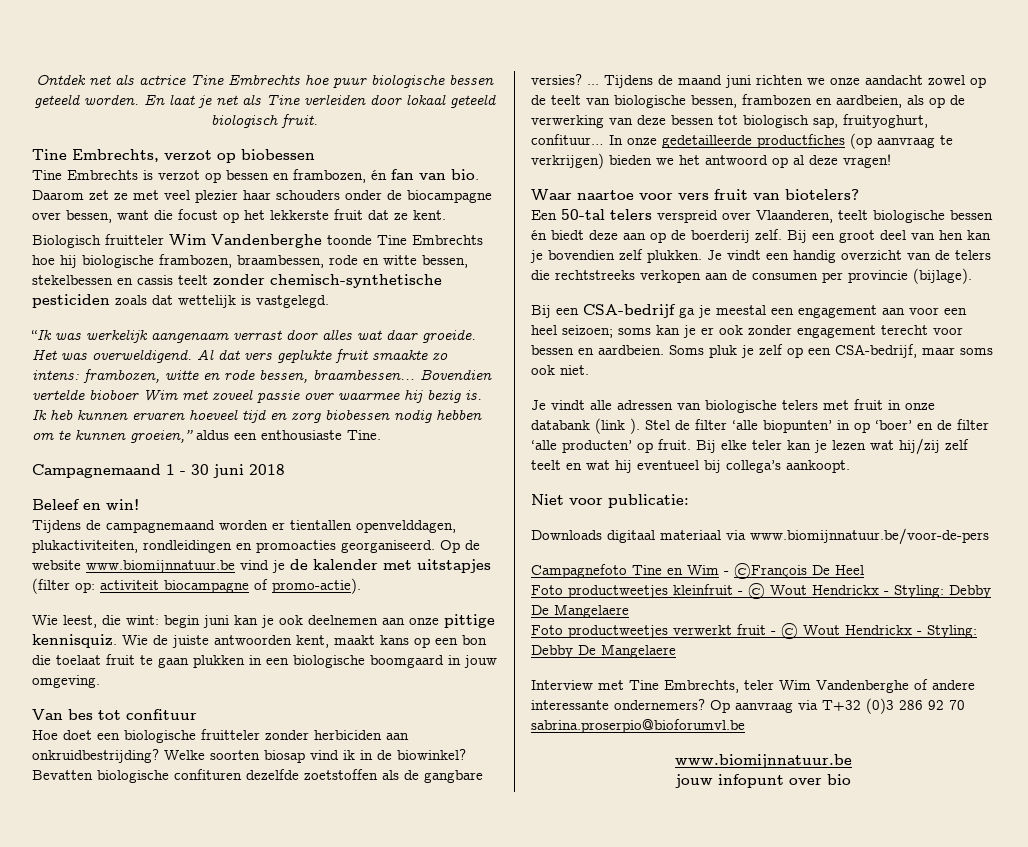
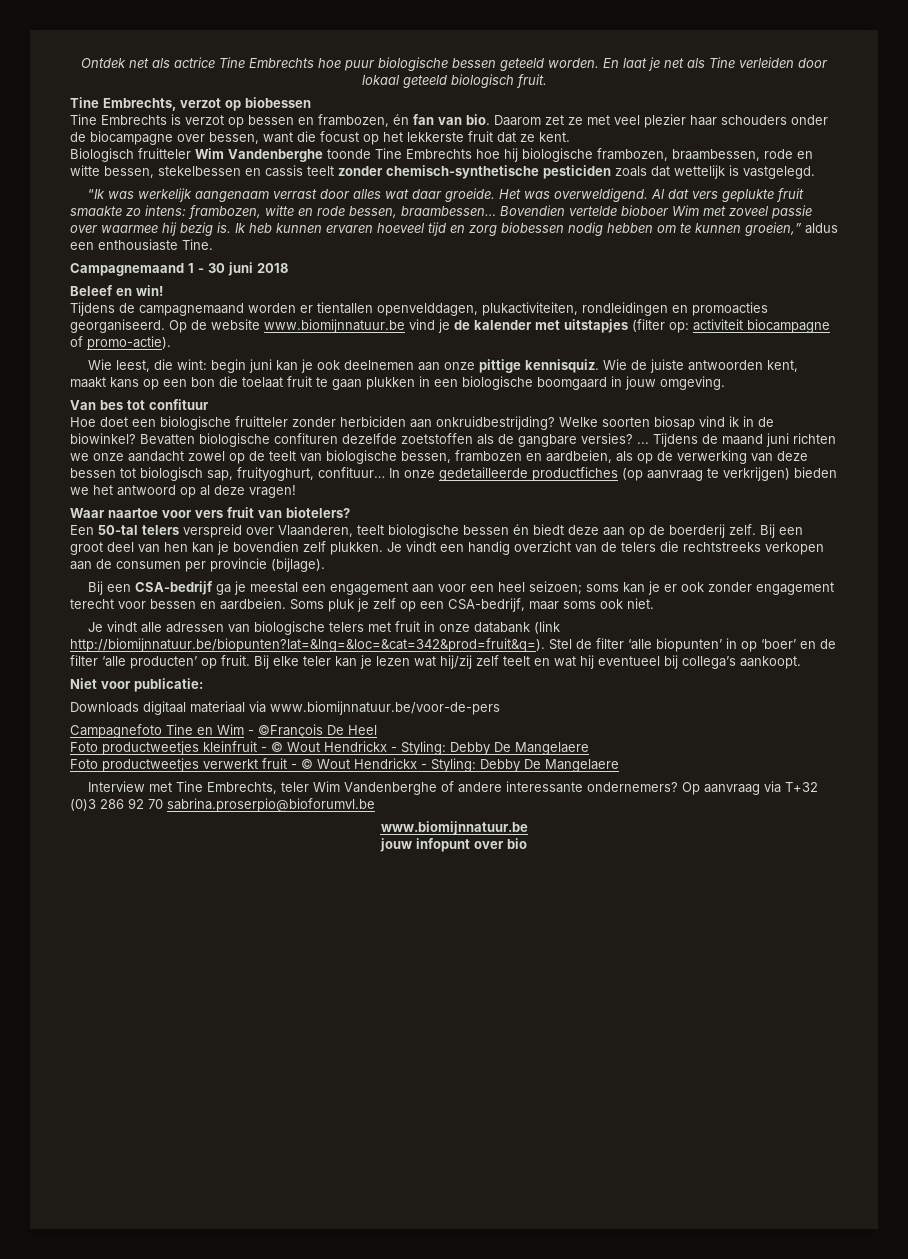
- Je vindt alle adressen van biologische telers met fruit in onze databank (link ). Stel de filter ‘alle biopunten’ in op ‘boer’ en de filter ‘alle producten’ op fruit.
+ Je vindt alle adressen van biologische telers met fruit in onze databank (link http://biomijnnatuur.be/biopunten?lat=&lng=&loc=&cat=342&prod=fruit&q=). Stel de filter ‘alle biopunten’ in op ‘boer’ en de filter ‘alle producten’ op fruit.

